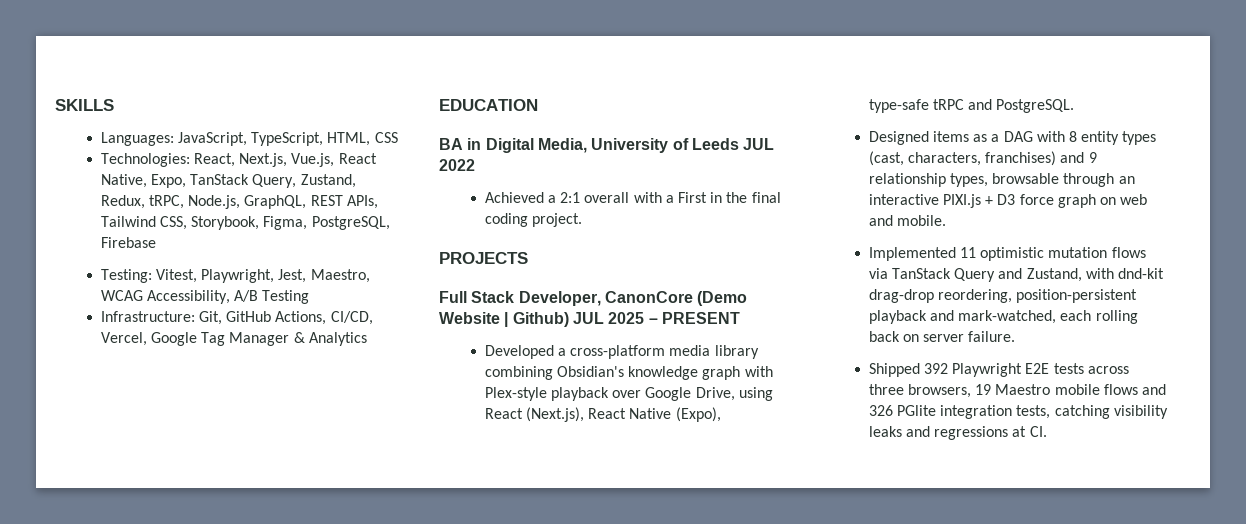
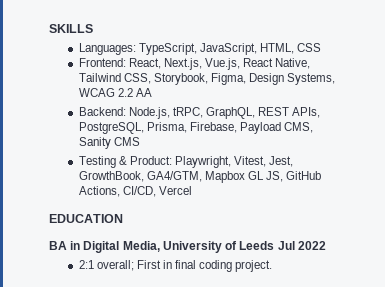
- Languages: JavaScript, TypeScript, HTML, CSS
+ Languages: TypeScript, JavaScript, HTML, CSS
- Technologies: React, Next.js, Vue.js, React Native, Expo, TanStack Query, Zustand, Redux, tRPC, Node.js, GraphQL, REST APIs, Tailwind CSS, Storybook, Figma, PostgreSQL, Firebase
- Testing: Vitest, Playwright, Jest, Maestro, WCAG Accessibility, A/B Testing
- Infrastructure: Git, GitHub Actions, CI/CD, Vercel, Google Tag Manager & Analytics
+ Frontend: React, Next.js, Vue.js, React Native, Tailwind CSS, Storybook, Figma, Design Systems, WCAG 2.2 AA
+ Backend: Node.js, tRPC, GraphQL, REST APIs, PostgreSQL, Prisma, Firebase, Payload CMS, Sanity CMS
+ Testing & Product: Playwright, Vitest, Jest, GrowthBook, GA4/GTM, Mapbox GL JS, GitHub Actions, CI/CD, Vercel
- BA in Digital Media, University of Leeds JUL 2022
+ BA in Digital Media, University of Leeds Jul 2022
- Achieved a 2:1 overall with a First in the final coding project.
+ 2:1 overall; First in final coding project.
- PROJECTS
- Full Stack Developer, CanonCore (Demo Website | Github) JUL 2025 – PRESENT
- Developed a cross-platform media library combining Obsidian's knowledge graph with Plex-style playback over Google Drive, using React (Next.js), React Native (Expo), type-safe tRPC and PostgreSQL.
- Designed items as a DAG with 8 entity types (cast, characters, franchises) and 9 relationship types, browsable through an interactive PIXI.js + D3 force graph on web and mobile.
- Implemented 11 optimistic mutation flows via TanStack Query and Zustand, with dnd-kit drag-drop reordering, position-persistent playback and mark-watched, each rolling back on server failure.
- Shipped 392 Playwright E2E tests across three browsers, 19 Maestro mobile flows and 326 PGlite integration tests, catching visibility leaks and regressions at CI.

